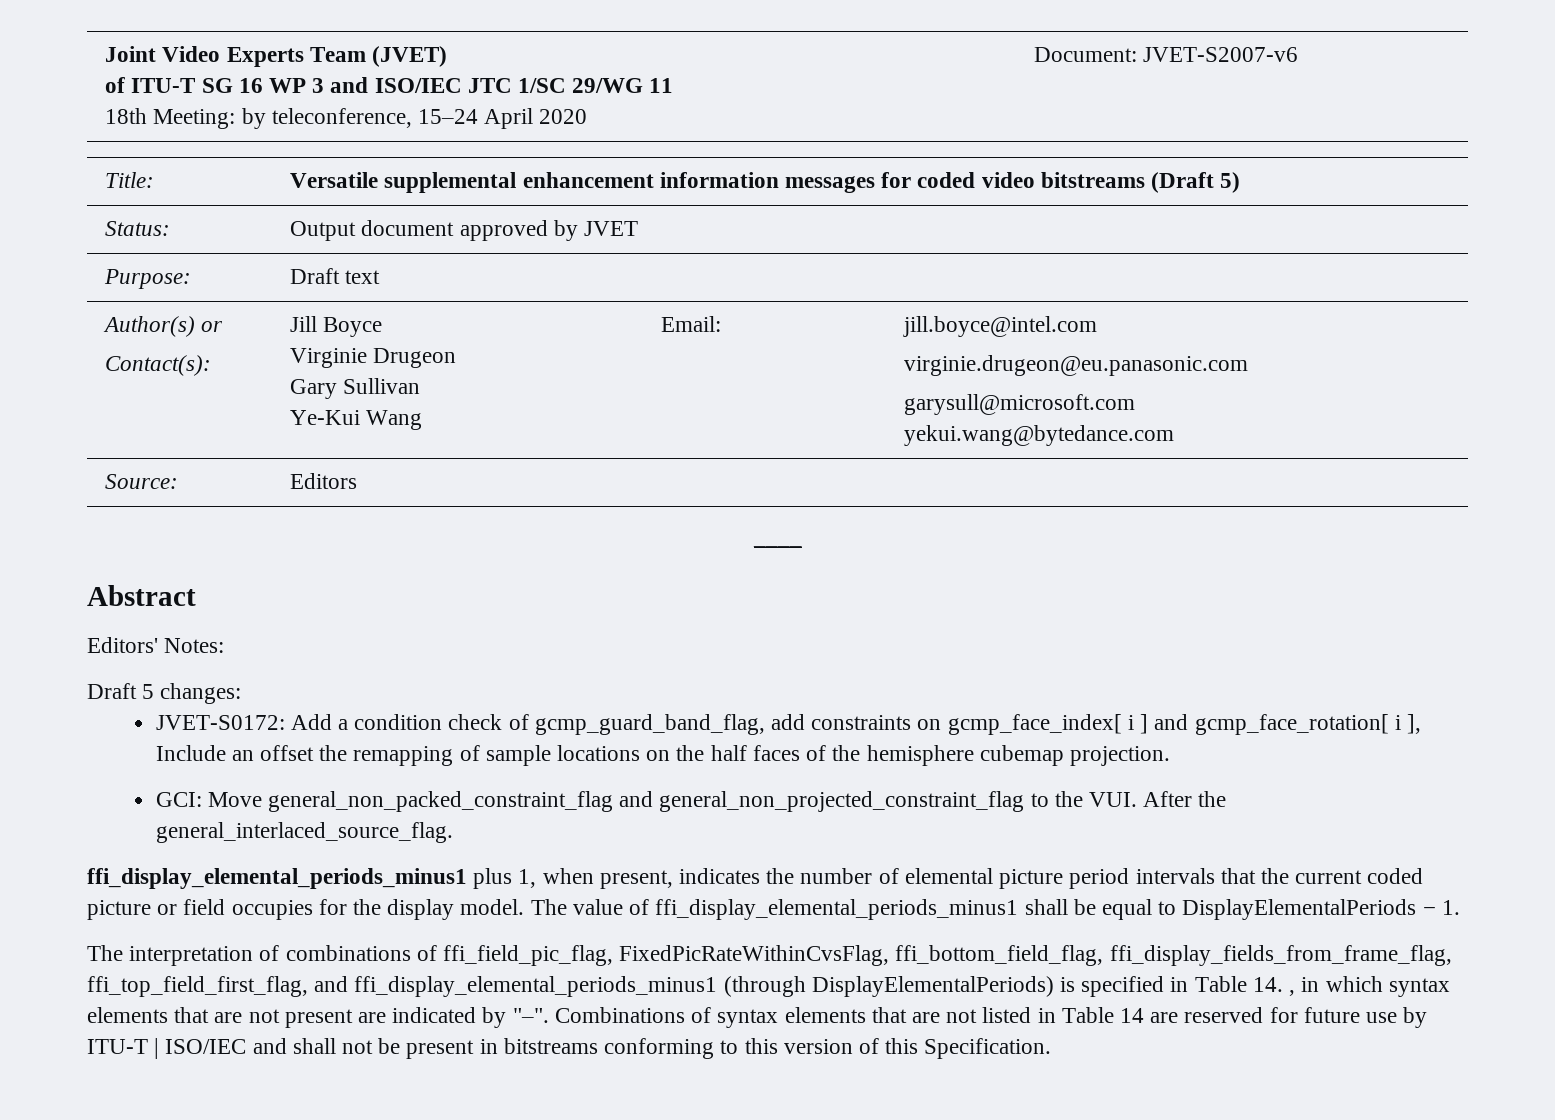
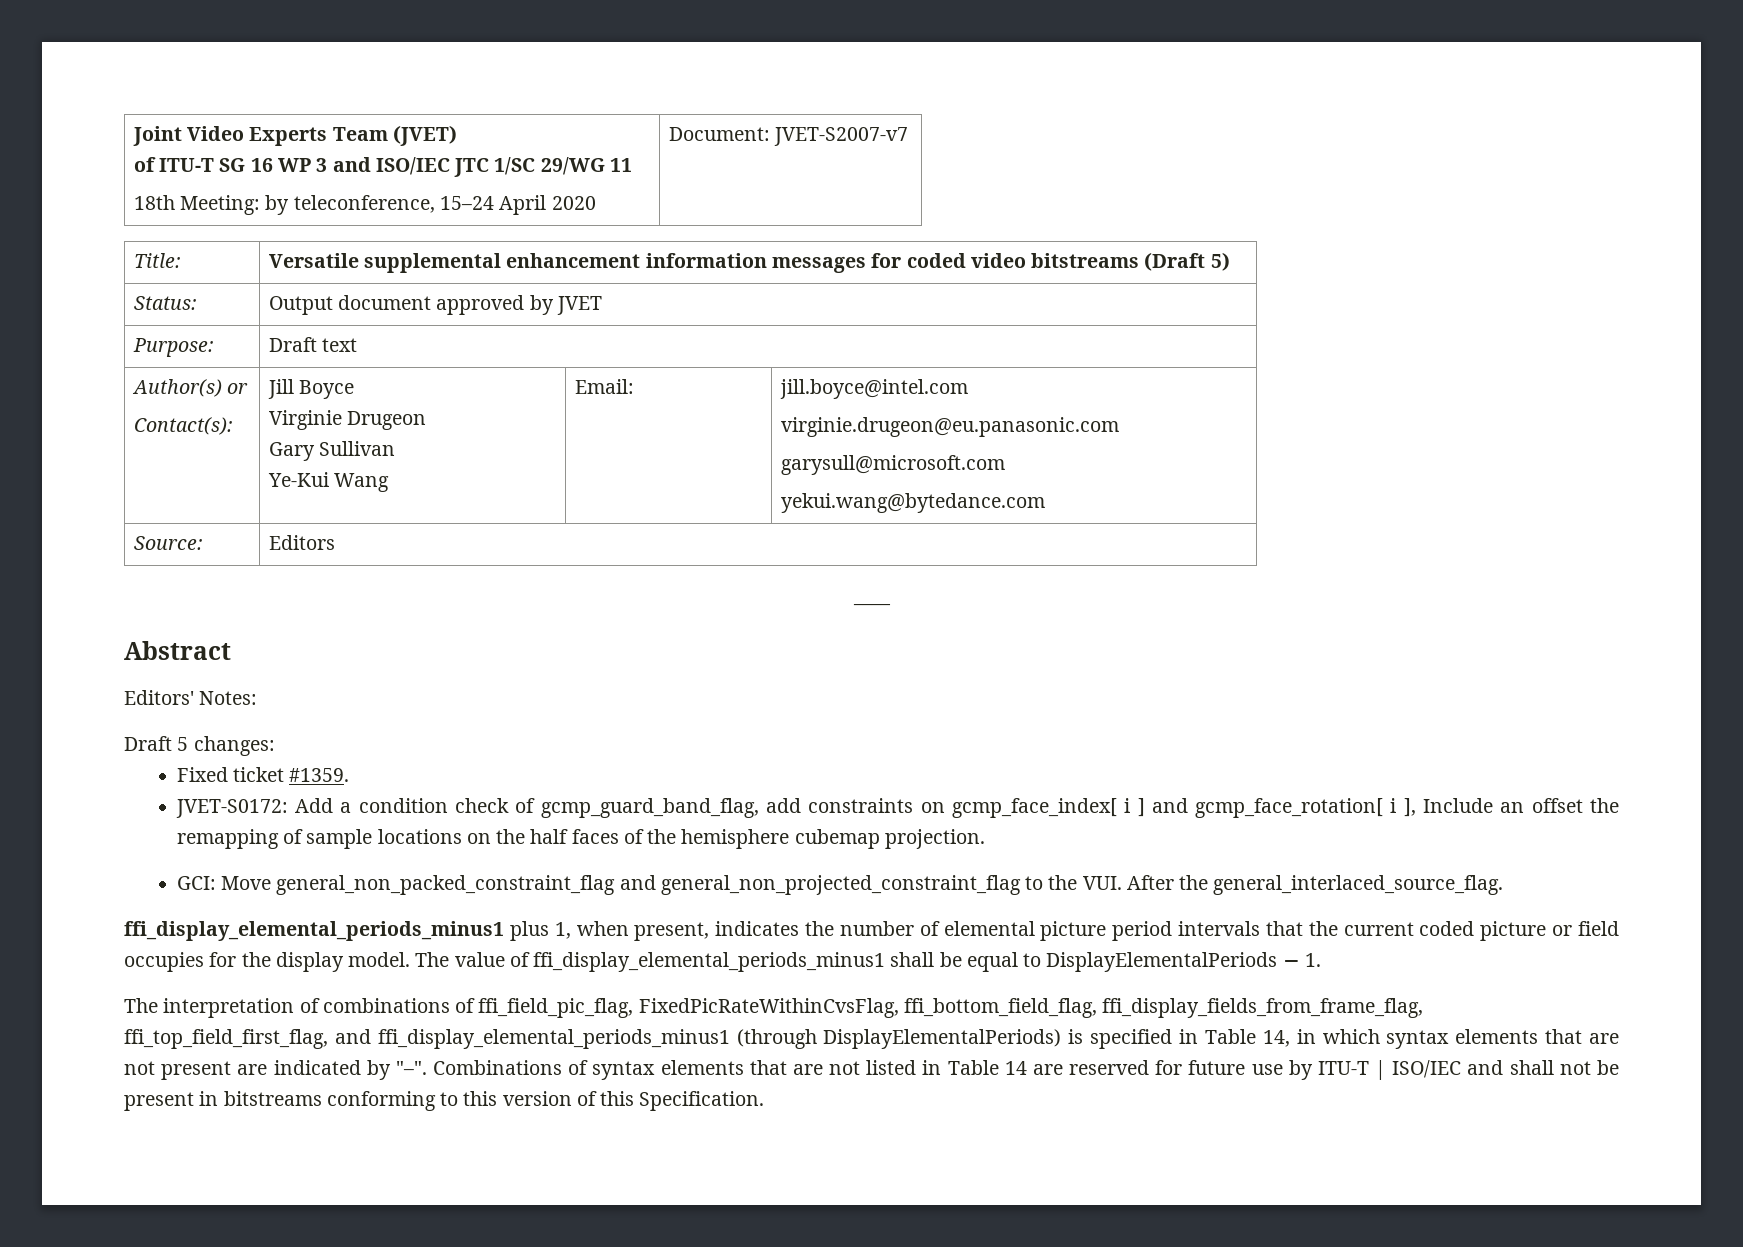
  Joint Video Experts Team (JVET)
  of ITU-T SG 16 WP 3 and ISO/IEC JTC 1/SC 29/WG 11
- 18th Meeting: by teleconference, 15–24 April 2020 | Document: JVET-S2007-v6
+ 18th Meeting: by teleconference, 15–24 April 2020 | Document: JVET-S2007-v7
+ Fixed ticket #1359.
- The interpretation of combinations of ffi_field_pic_flag, FixedPicRateWithinCvsFlag, ffi_bottom_field_flag, ffi_display_fields_from_frame_flag, ffi_top_field_first_flag, and ffi_display_elemental_periods_minus1 (through DisplayElementalPeriods) is specified in Table 14. , in which syntax elements that are not present are indicated by "–".
+ The interpretation of combinations of ffi_field_pic_flag, FixedPicRateWithinCvsFlag, ffi_bottom_field_flag, ffi_display_fields_from_frame_flag, ffi_top_field_first_flag, and ffi_display_elemental_periods_minus1 (through DisplayElementalPeriods) is specified in Table 14, in which syntax elements that are not present are indicated by "–".

